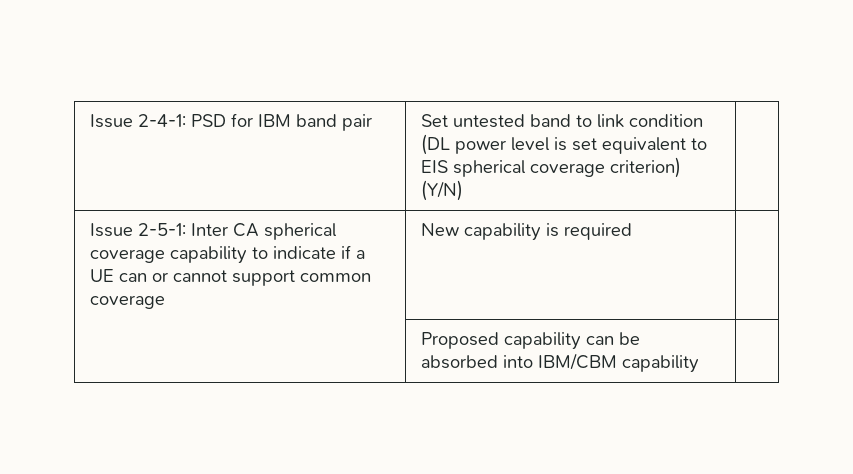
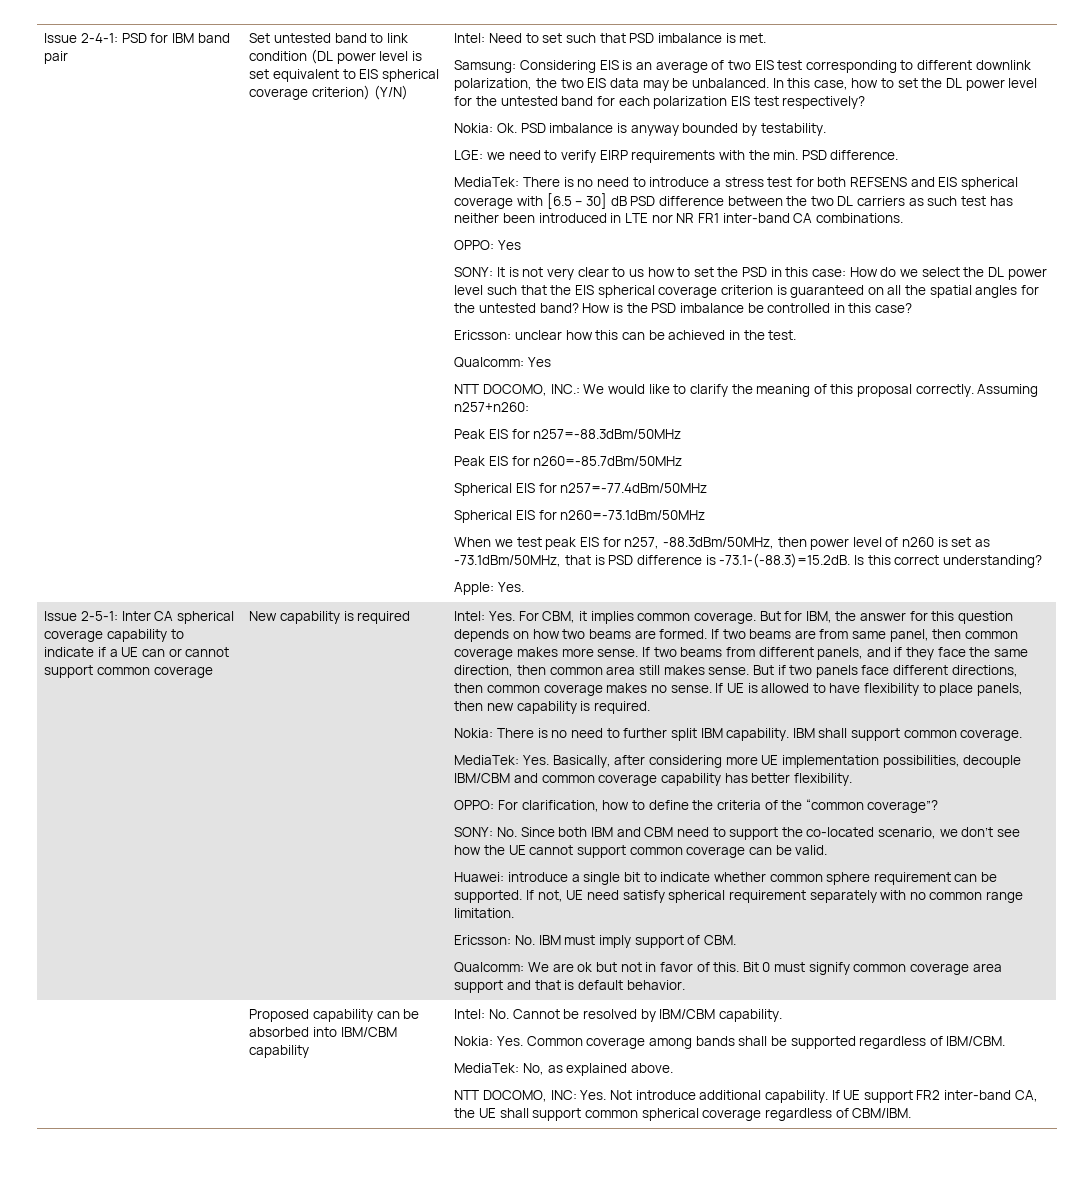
+ Intel: Need to set such that PSD imbalance is met.
+ Samsung: Considering EIS is an average of two EIS test corresponding to different downlink polarization, the two EIS data may be unbalanced. In this case, how to set the DL power level for the untested band for each polarization EIS test respectively?
+ Nokia: Ok. PSD imbalance is anyway bounded by testability.
+ LGE: we need to verify EIRP requirements with the min. PSD difference.
+ MediaTek: There is no need to introduce a stress test for both REFSENS and EIS spherical coverage with [6.5 – 30] dB PSD difference between the two DL carriers as such test has neither been introduced in LTE nor NR FR1 inter-band CA combinations.
+ OPPO: Yes
+ SONY: It is not very clear to us how to set the PSD in this case: How do we select the DL power level such that the EIS spherical coverage criterion is guaranteed on all the spatial angles for the untested band? How is the PSD imbalance be controlled in this case?
+ Ericsson: unclear how this can be achieved in the test.
+ Qualcomm: Yes
+ NTT DOCOMO, INC.: We would like to clarify the meaning of this proposal correctly. Assuming n257+n260:
+ Peak EIS for n257=-88.3dBm/50MHz
+ Peak EIS for n260=-85.7dBm/50MHz
+ Spherical EIS for n257=-77.4dBm/50MHz
+ Spherical EIS for n260=-73.1dBm/50MHz
+ When we test peak EIS for n257, -88.3dBm/50MHz, then power level of n260 is set as -73.1dBm/50MHz, that is PSD difference is -73.1-(-88.3)=15.2dB. Is this correct understanding?
+ Apple: Yes.
+ Intel: Yes. For CBM, it implies common coverage. But for IBM, the answer for this question depends on how two beams are formed. If two beams are from same panel, then common coverage makes more sense. If two beams from different panels, and if they face the same direction, then common area still makes sense. But if two panels face different directions, then common coverage makes no sense. If UE is allowed to have flexibility to place panels, then new capability is required.
+ Nokia: There is no need to further split IBM capability. IBM shall support common coverage.
+ MediaTek: Yes. Basically, after considering more UE implementation possibilities, decouple IBM/CBM and common coverage capability has better flexibility.
+ OPPO: For clarification, how to define the criteria of the “common coverage”?
+ SONY: No. Since both IBM and CBM need to support the co-located scenario, we don’t see how the UE cannot support common coverage can be valid.
+ Huawei: introduce a single bit to indicate whether common sphere requirement can be supported. If not, UE need satisfy spherical requirement separately with no common range limitation.
+ Ericsson: No. IBM must imply support of CBM.
+ Qualcomm: We are ok but not in favor of this. Bit 0 must signify common coverage area support and that is default behavior.
+ Intel: No. Cannot be resolved by IBM/CBM capability.
+ Nokia: Yes. Common coverage among bands shall be supported regardless of IBM/CBM.
+ MediaTek: No, as explained above.
+ NTT DOCOMO, INC: Yes. Not introduce additional capability. If UE support FR2 inter-band CA, the UE shall support common spherical coverage regardless of CBM/IBM.

